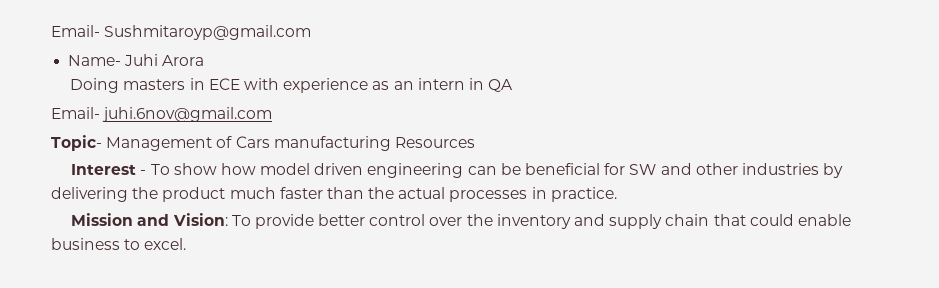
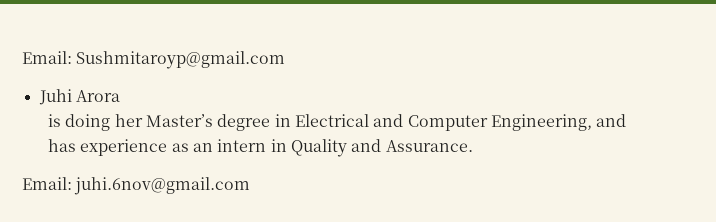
- Email- Sushmitaroyp@gmail.com
+ Email: Sushmitaroyp@gmail.com
- Name- Juhi Arora
+ Juhi Arora
- Doing masters in ECE with experience as an intern in QA
- Email- juhi.6nov@gmail.com
- Topic- Management of Cars manufacturing Resources
- Interest - To show how model driven engineering can be beneficial for SW and other industries by delivering the product much faster than the actual processes in practice.
- Mission and Vision: To provide better control over the inventory and supply chain that could enable business to excel.
+ is doing her Master’s degree in Electrical and Computer Engineering, and has experience as an intern in Quality and Assurance.
+ Email: juhi.6nov@gmail.com

